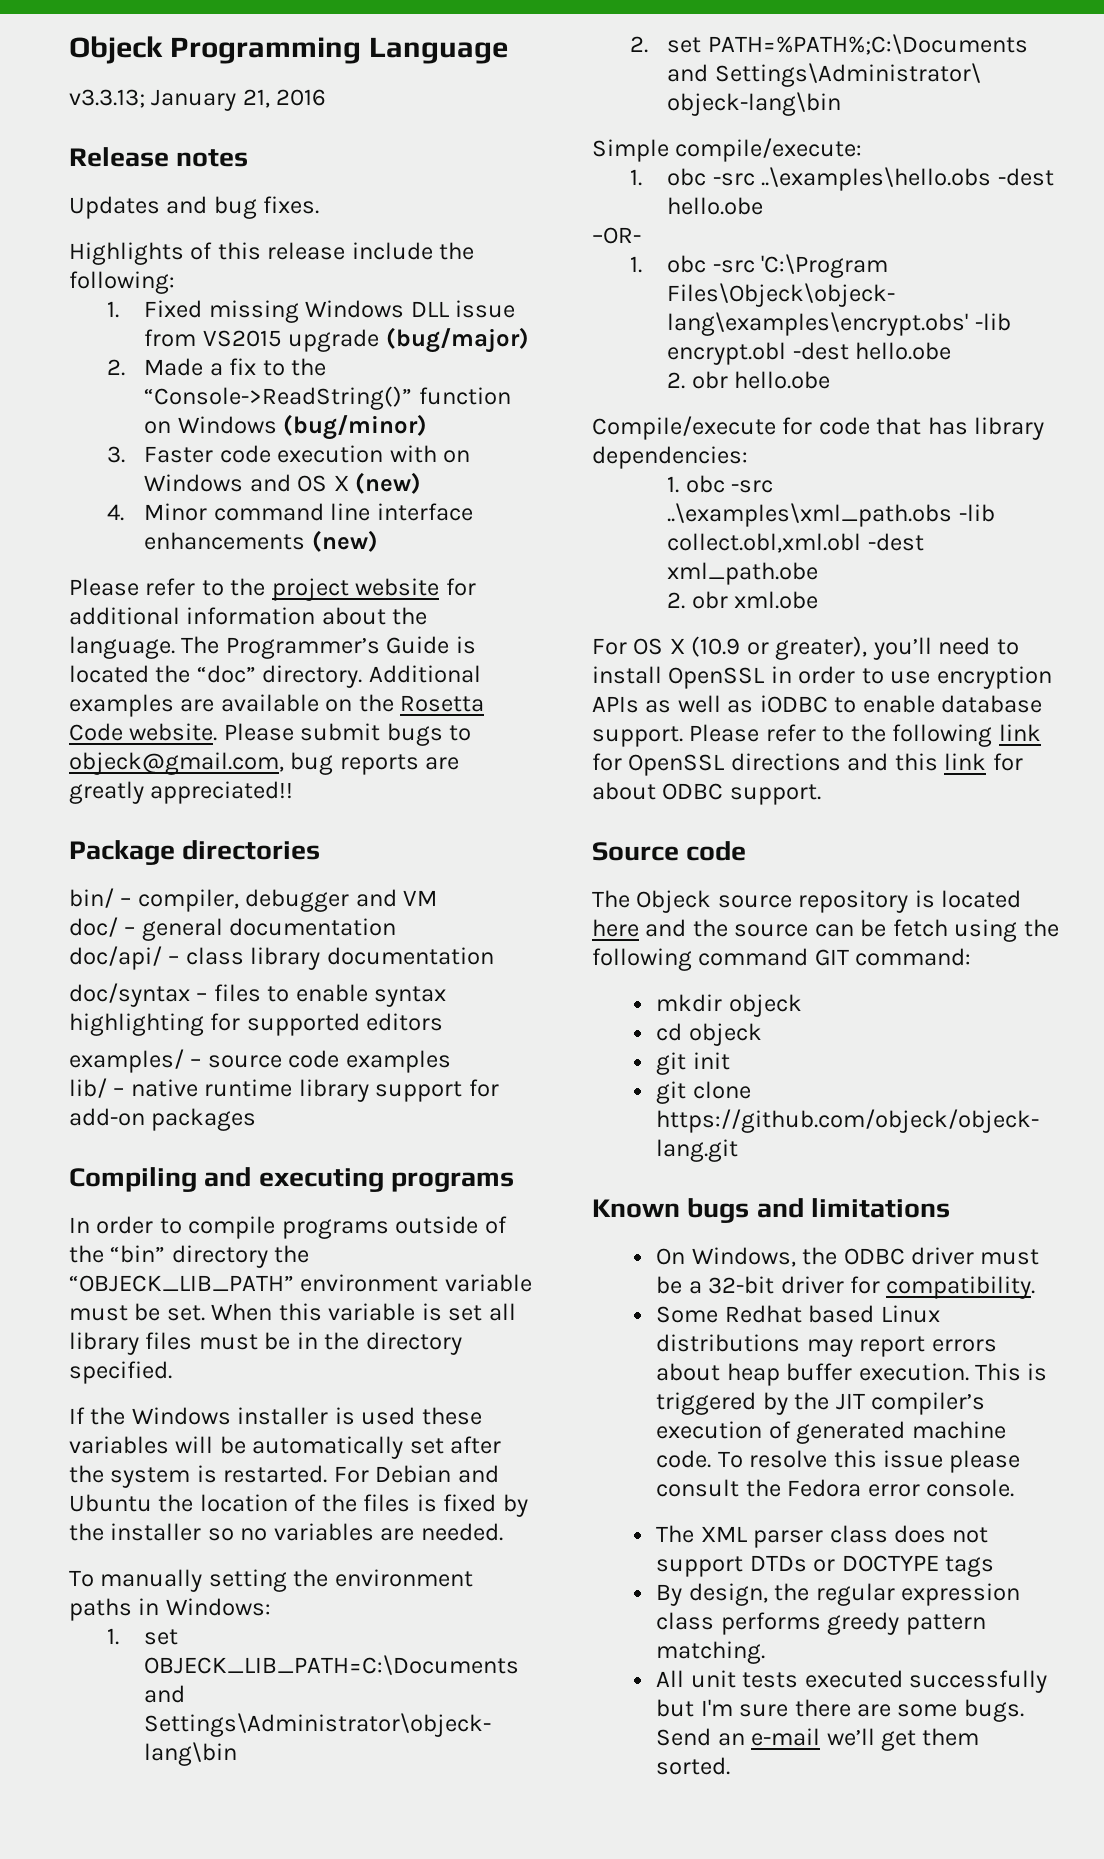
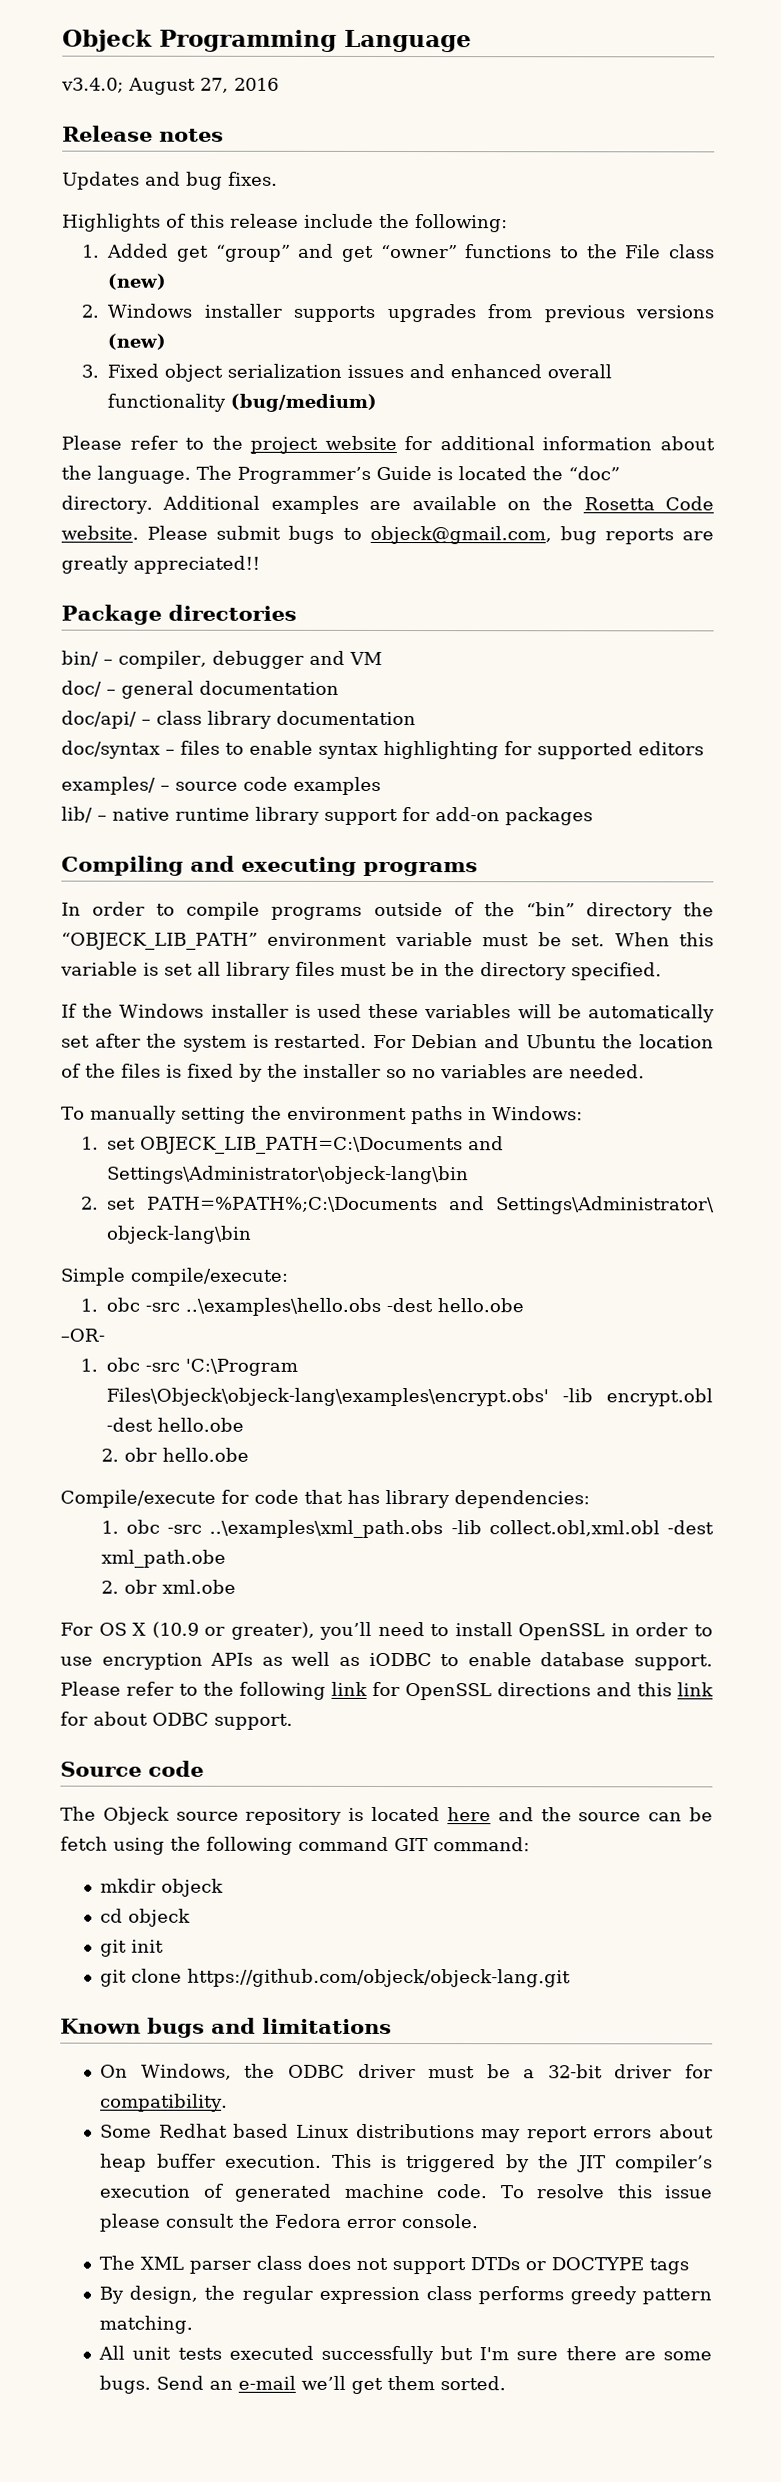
- v3.3.13; January 21, 2016
+ v3.4.0; August 27, 2016
- 1. Fixed missing Windows DLL issue from VS2015 upgrade (bug/major)
- 2. Made a fix to the “Console->ReadString()” function on Windows (bug/minor)
- 3. Faster code execution with on Windows and OS X (new)
- 4. Minor command line interface enhancements (new)
+ 1. Added get “group” and get “owner” functions to the File class (new)
+ 2. Windows installer supports upgrades from previous versions (new)
+ 3. Fixed object serialization issues and enhanced overall functionality (bug/medium)

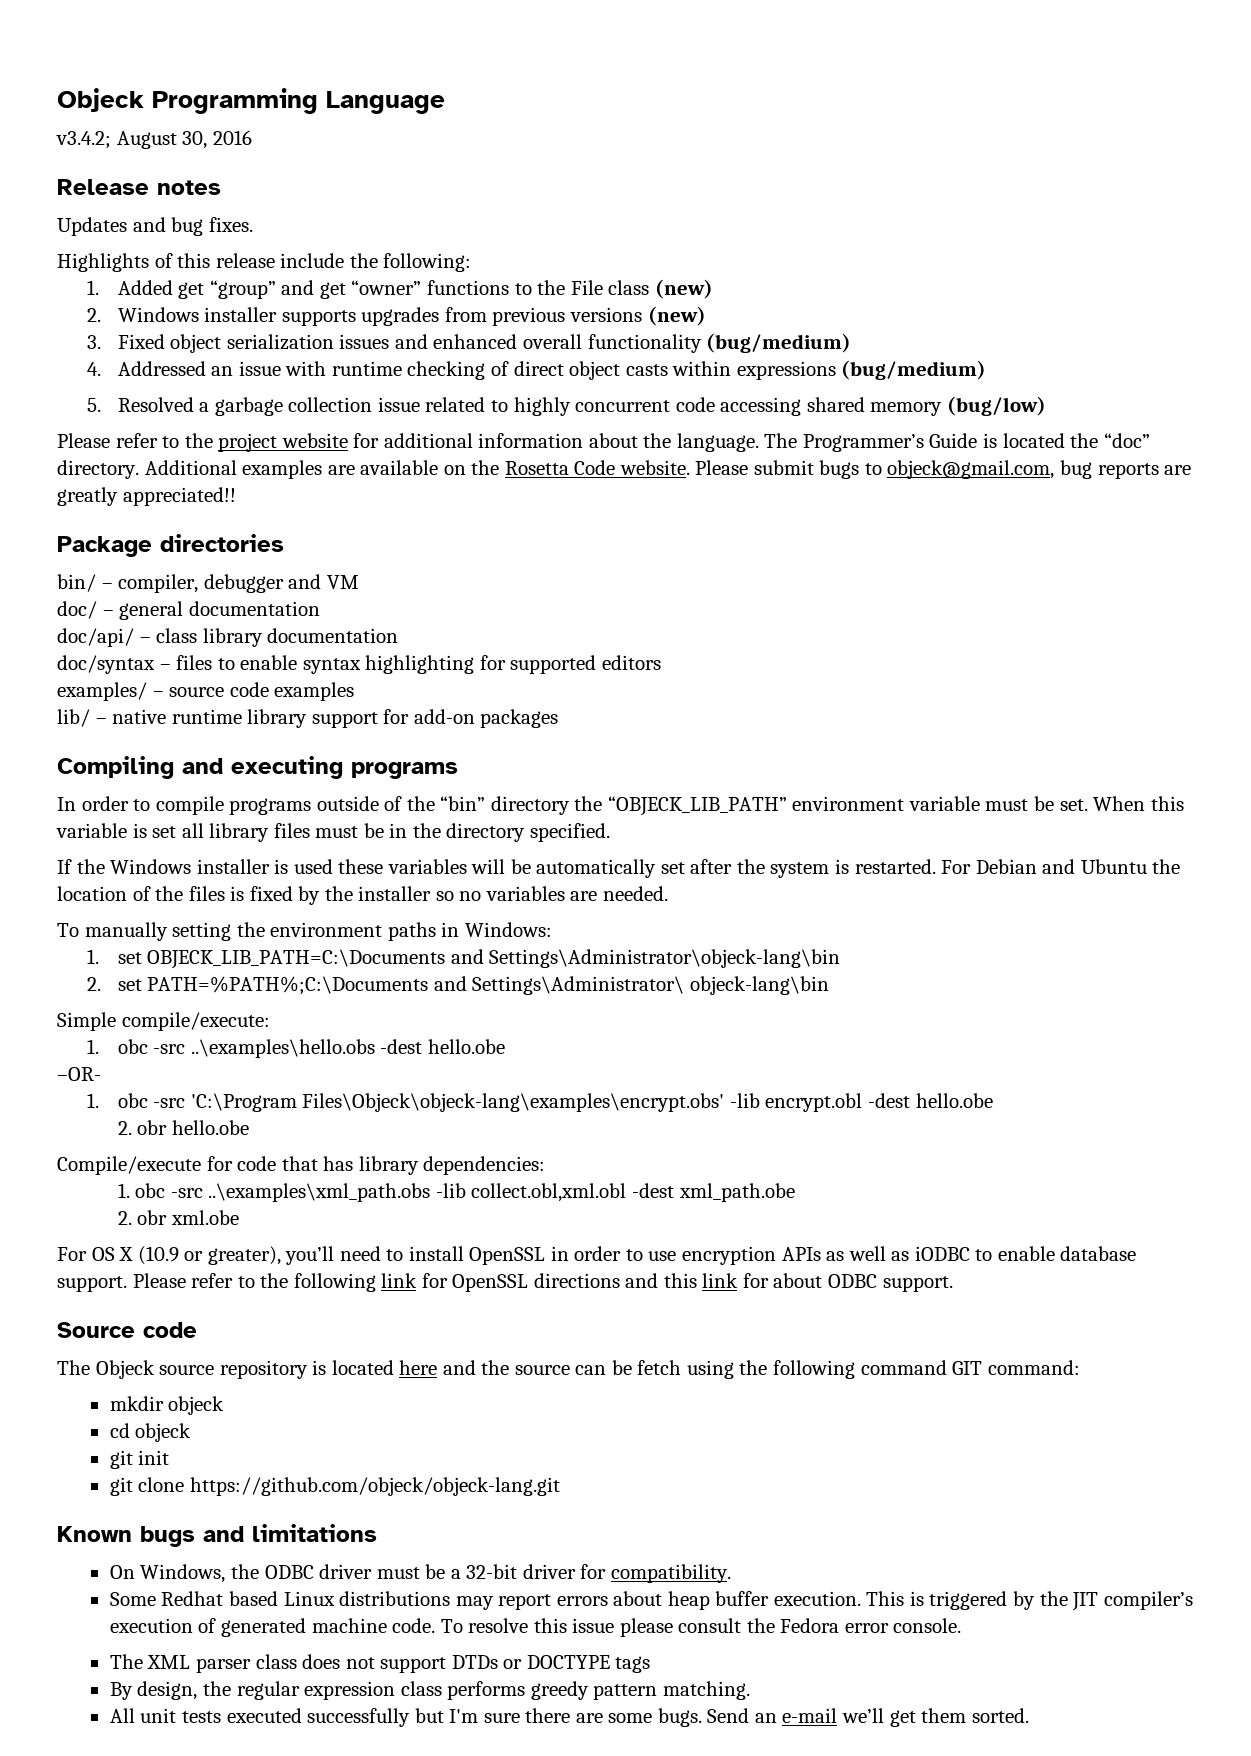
- v3.4.0; August 27, 2016
+ v3.4.2; August 30, 2016
+ 4. Addressed an issue with runtime checking of direct object casts within expressions (bug/medium)
+ 5. Resolved a garbage collection issue related to highly concurrent code accessing shared memory (bug/low)

